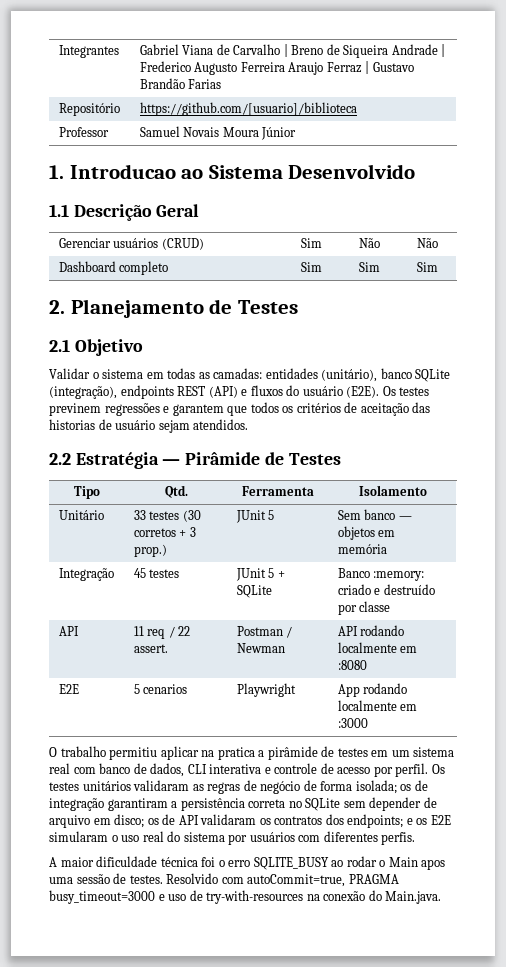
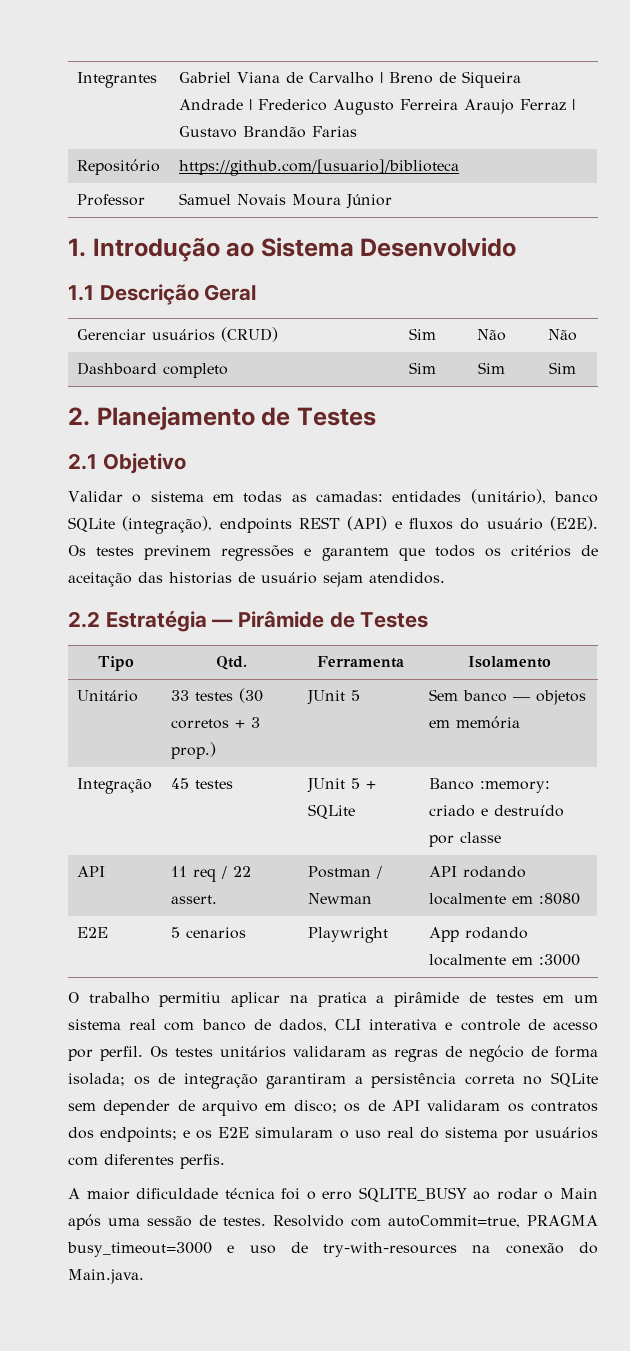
- 1. Introducao ao Sistema Desenvolvido
+ 1. Introdução ao Sistema Desenvolvido
- A maior dificuldade técnica foi o erro SQLITE_BUSY ao rodar o Main apos uma sessão de testes.
+ A maior dificuldade técnica foi o erro SQLITE_BUSY ao rodar o Main após uma sessão de testes.

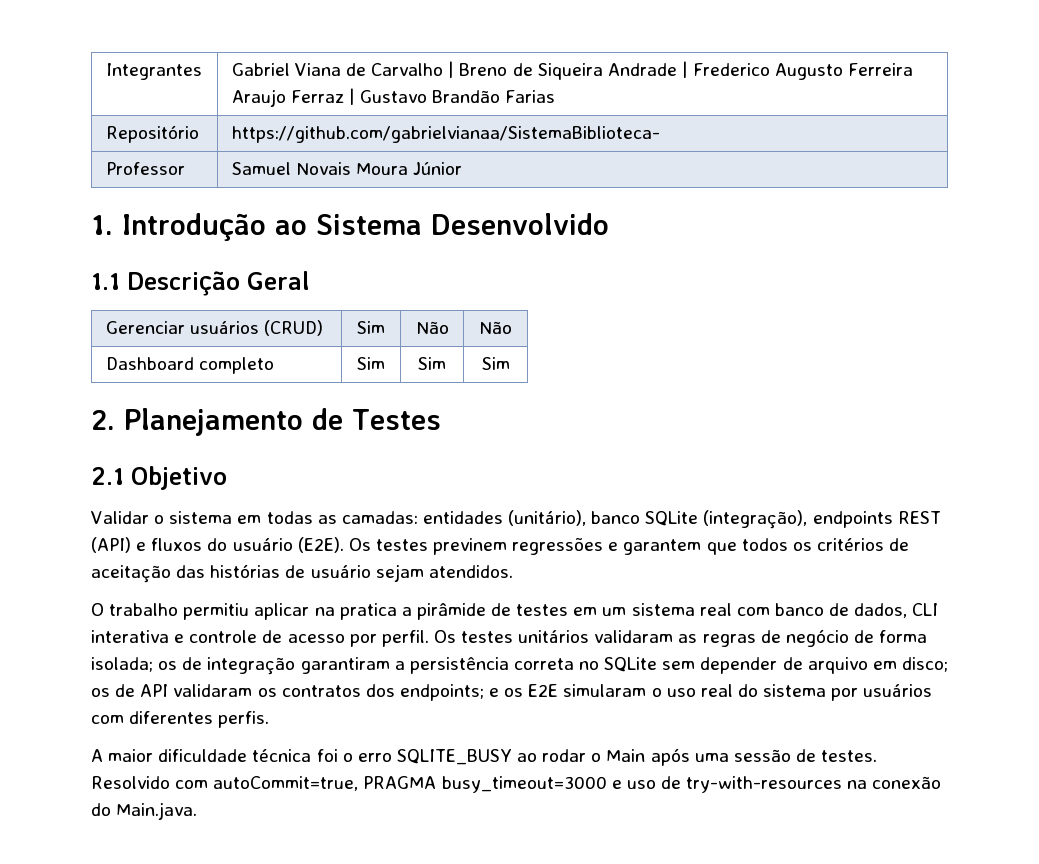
- Repositório | https://github.com/[usuario]/biblioteca
+ Repositório | https://github.com/gabrielvianaa/SistemaBiblioteca-
- Os testes previnem regressões e garantem que todos os critérios de aceitação das historias de usuário sejam atendidos.
+ Os testes previnem regressões e garantem que todos os critérios de aceitação das histórias de usuário sejam atendidos.
- 2.2 Estratégia — Pirâmide de Testes
- Tipo | Qtd. | Ferramenta | Isolamento
- Unitário | 33 testes (30 corretos + 3 prop.) | JUnit 5 | Sem banco — objetos em memória
- Integração | 45 testes | JUnit 5 + SQLite | Banco :memory: criado e destruído por classe
- API | 11 req / 22 assert. | Postman / Newman | API rodando localmente em :8080
- E2E | 5 cenarios | Playwright | App rodando localmente em :3000

